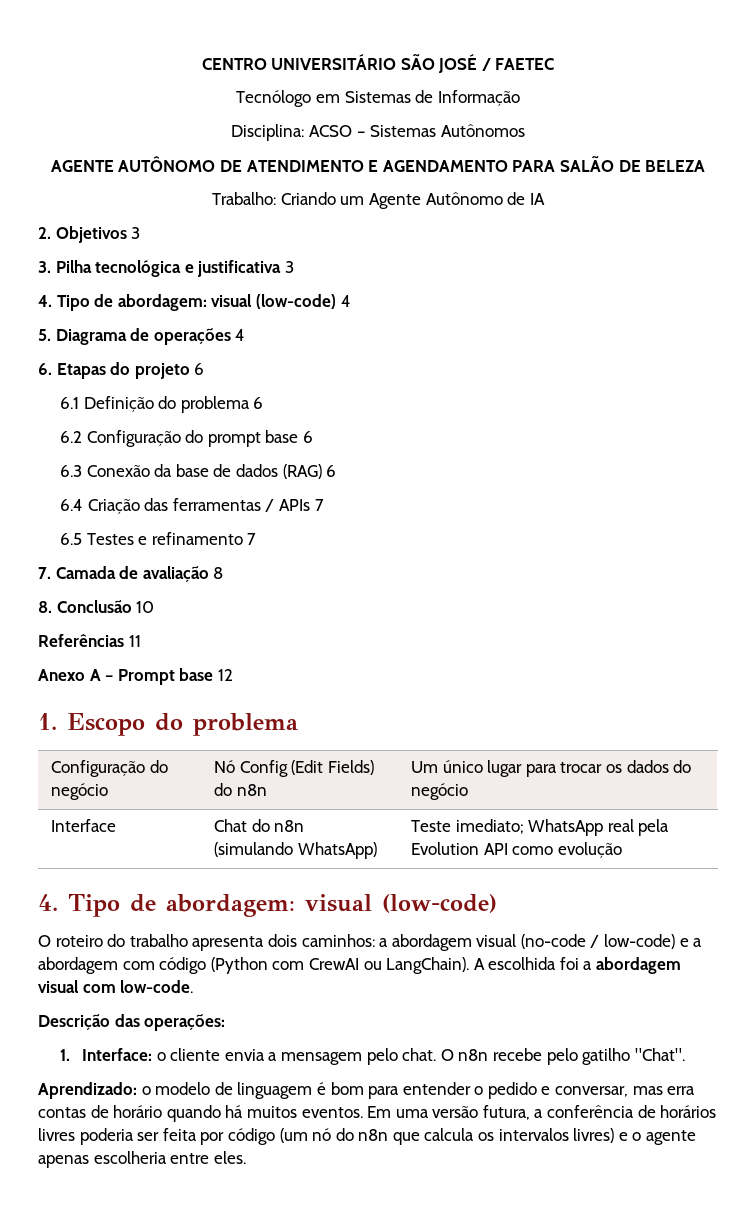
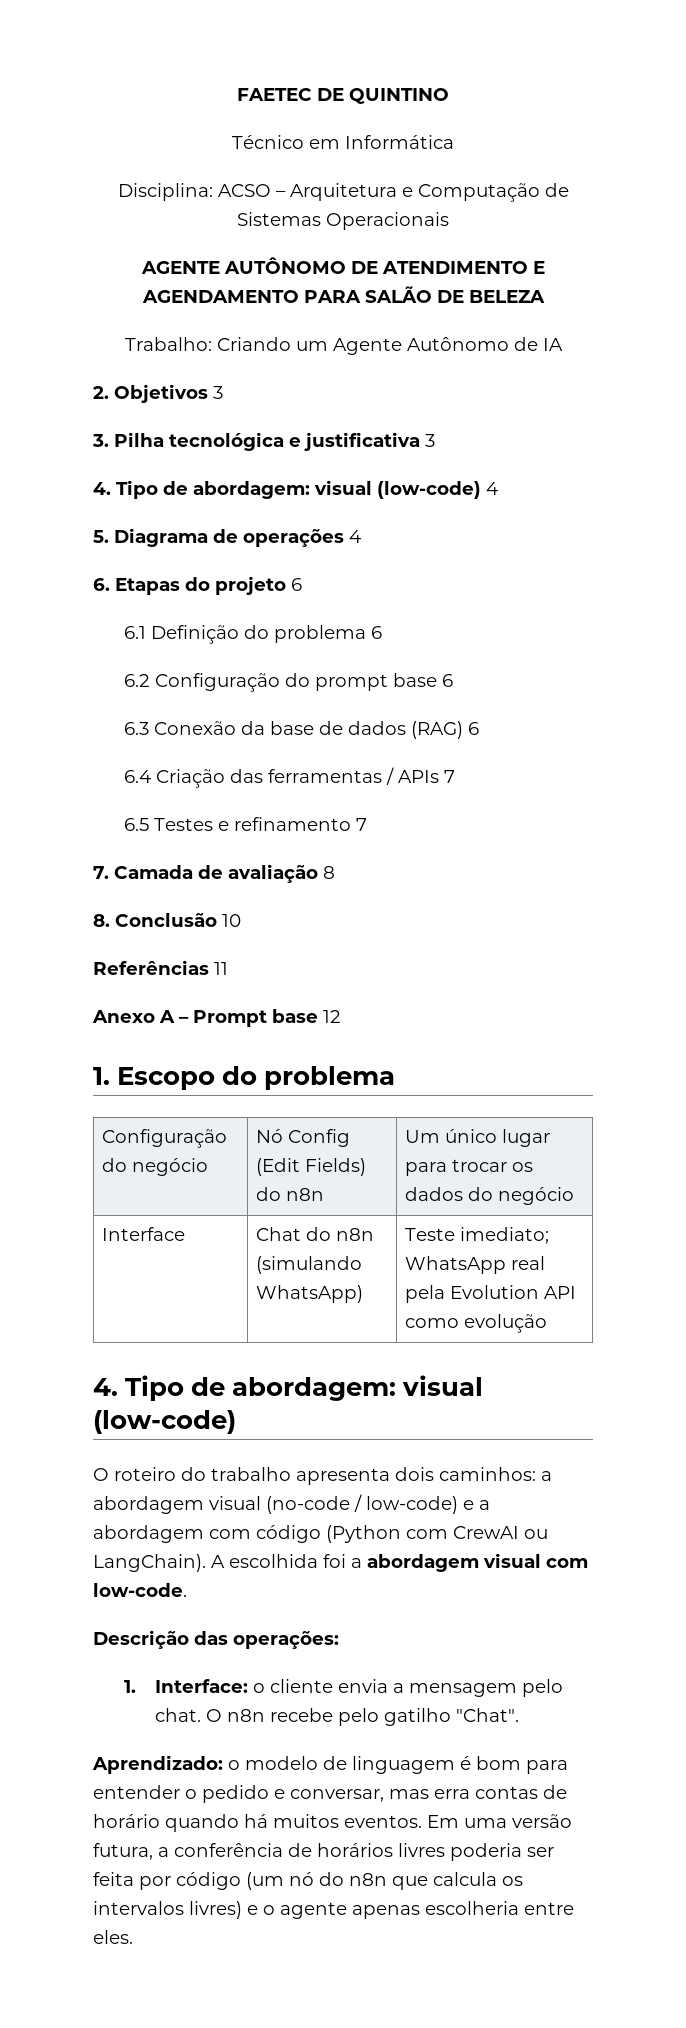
- CENTRO UNIVERSITÁRIO SÃO JOSÉ / FAETEC
- Tecnólogo em Sistemas de Informação
- Disciplina: ACSO – Sistemas Autônomos
+ FAETEC DE QUINTINO
+ Técnico em Informática
+ Disciplina: ACSO – Arquitetura e Computação de Sistemas Operacionais

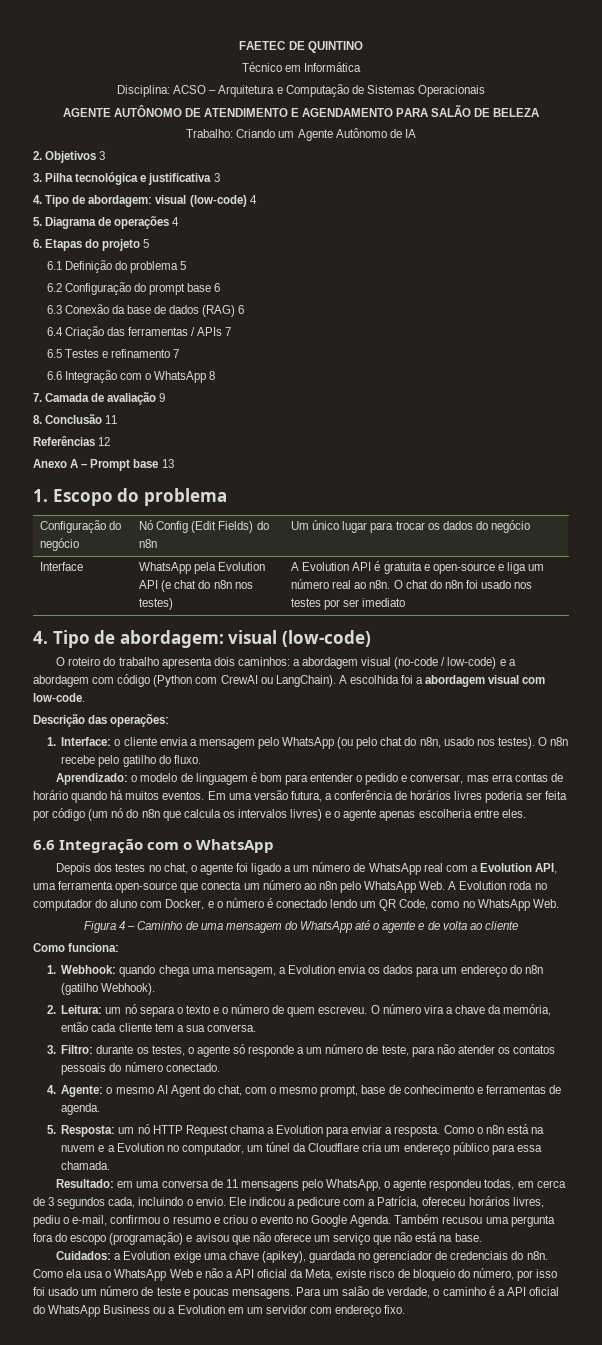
- 6. Etapas do projeto 6
+ 6. Etapas do projeto 5
- 6.1 Definição do problema 6
+ 6.1 Definição do problema 5
+ 6.6 Integração com o WhatsApp 8
- 7. Camada de avaliação 8
+ 7. Camada de avaliação 9
- 8. Conclusão 10
+ 8. Conclusão 11
- Referências 11
+ Referências 12
- Anexo A – Prompt base 12
+ Anexo A – Prompt base 13
- Interface | Chat do n8n (simulando WhatsApp) | Teste imediato; WhatsApp real pela Evolution API como evolução
+ Interface | WhatsApp pela Evolution API (e chat do n8n nos testes) | A Evolution API é gratuita e open-source e liga um número real ao n8n. O chat do n8n foi usado nos testes por ser imediato
- 1. Interface: o cliente envia a mensagem pelo chat.
+ 1. Interface: o cliente envia a mensagem pelo WhatsApp (ou pelo chat do n8n, usado nos testes).
- O n8n recebe pelo gatilho "Chat".
+ O n8n recebe pelo gatilho do fluxo.
  Em uma versão futura, a conferência de horários livres poderia ser feita por código (um nó do n8n que calcula os intervalos livres) e o agente apenas escolheria entre eles.
+ 6.6 Integração com o WhatsApp
+ Depois dos testes no chat, o agente foi ligado a um número de WhatsApp real com a Evolution API, uma ferramenta open-source que conecta um número ao n8n pelo WhatsApp Web. A Evolution roda no computador do aluno com Docker, e o número é conectado lendo um QR Code, como no WhatsApp Web.
+ Figura 4 – Caminho de uma mensagem do WhatsApp até o agente e de volta ao cliente
+ Como funciona:
+ 1. Webhook: quando chega uma mensagem, a Evolution envia os dados para um endereço do n8n (gatilho Webhook).
+ 2. Leitura: um nó separa o texto e o número de quem escreveu. O número vira a chave da memória, então cada cliente tem a sua conversa.
+ 3. Filtro: durante os testes, o agente só responde a um número de teste, para não atender os contatos pessoais do número conectado.
+ 4. Agente: o mesmo AI Agent do chat, com o mesmo prompt, base de conhecimento e ferramentas de agenda.
+ 5. Resposta: um nó HTTP Request chama a Evolution para enviar a resposta. Como o n8n está na nuvem e a Evolution no computador, um túnel da Cloudflare cria um endereço público para essa chamada.
+ Resultado: em uma conversa de 11 mensagens pelo WhatsApp, o agente respondeu todas, em cerca de 3 segundos cada, incluindo o envio. Ele indicou a pedicure com a Patrícia, ofereceu horários livres, pediu o e-mail, confirmou o resumo e criou o evento no Google Agenda. Também recusou uma pergunta fora do escopo (programação) e avisou que não oferece um serviço que não está na base.
+ Cuidados: a Evolution exige uma chave (apikey), guardada no gerenciador de credenciais do n8n. Como ela usa o WhatsApp Web e não a API oficial da Meta, existe risco de bloqueio do número, por isso foi usado um número de teste e poucas mensagens. Para um salão de verdade, o caminho é a API oficial do WhatsApp Business ou a Evolution em um servidor com endereço fixo.

